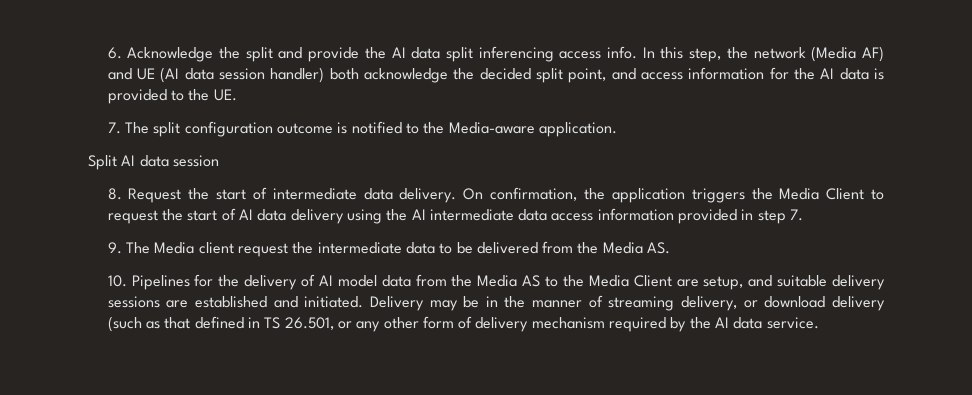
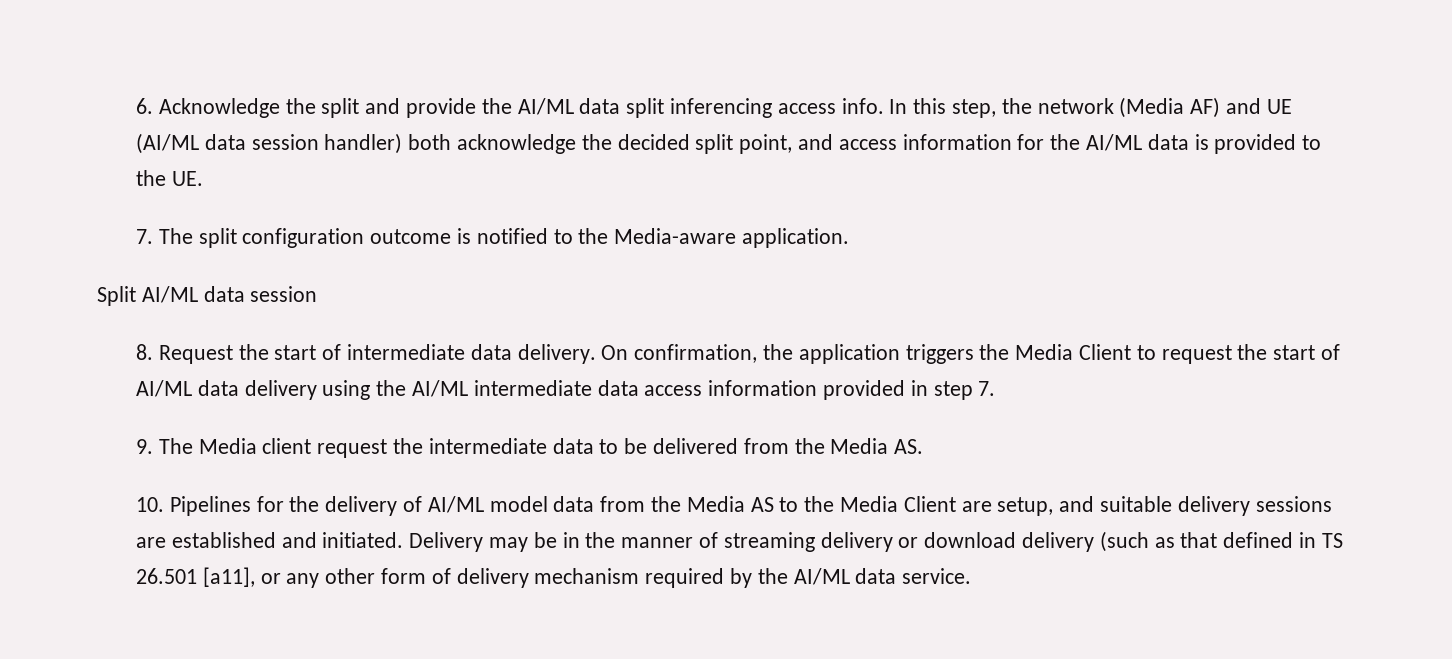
- 6. Acknowledge the split and provide the AI data split inferencing access info.
+ 6. Acknowledge the split and provide the AI/ML data split inferencing access info.
- In this step, the network (Media AF) and UE (AI data session handler) both acknowledge the decided split point, and access information for the AI data is provided to the UE.
+ In this step, the network (Media AF) and UE (AI/ML data session handler) both acknowledge the decided split point, and access information for the AI/ML data is provided to the UE.
- Split AI data session
+ Split AI/ML data session
- On confirmation, the application triggers the Media Client to request the start of AI data delivery using the AI intermediate data access information provided in step 7.
+ On confirmation, the application triggers the Media Client to request the start of AI/ML data delivery using the AI/ML intermediate data access information provided in step 7.
- 10. Pipelines for the delivery of AI model data from the Media AS to the Media Client are setup, and suitable delivery sessions are established and initiated.
+ 10. Pipelines for the delivery of AI/ML model data from the Media AS to the Media Client are setup, and suitable delivery sessions are established and initiated.
- Delivery may be in the manner of streaming delivery, or download delivery (such as that defined in TS 26.501, or any other form of delivery mechanism required by the AI data service.
+ Delivery may be in the manner of streaming delivery or download delivery (such as that defined in TS 26.501 [a11], or any other form of delivery mechanism required by the AI/ML data service.

